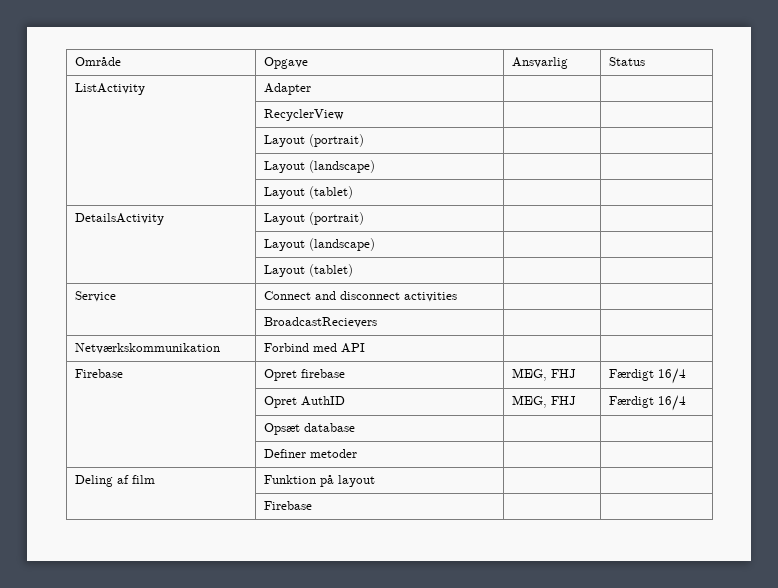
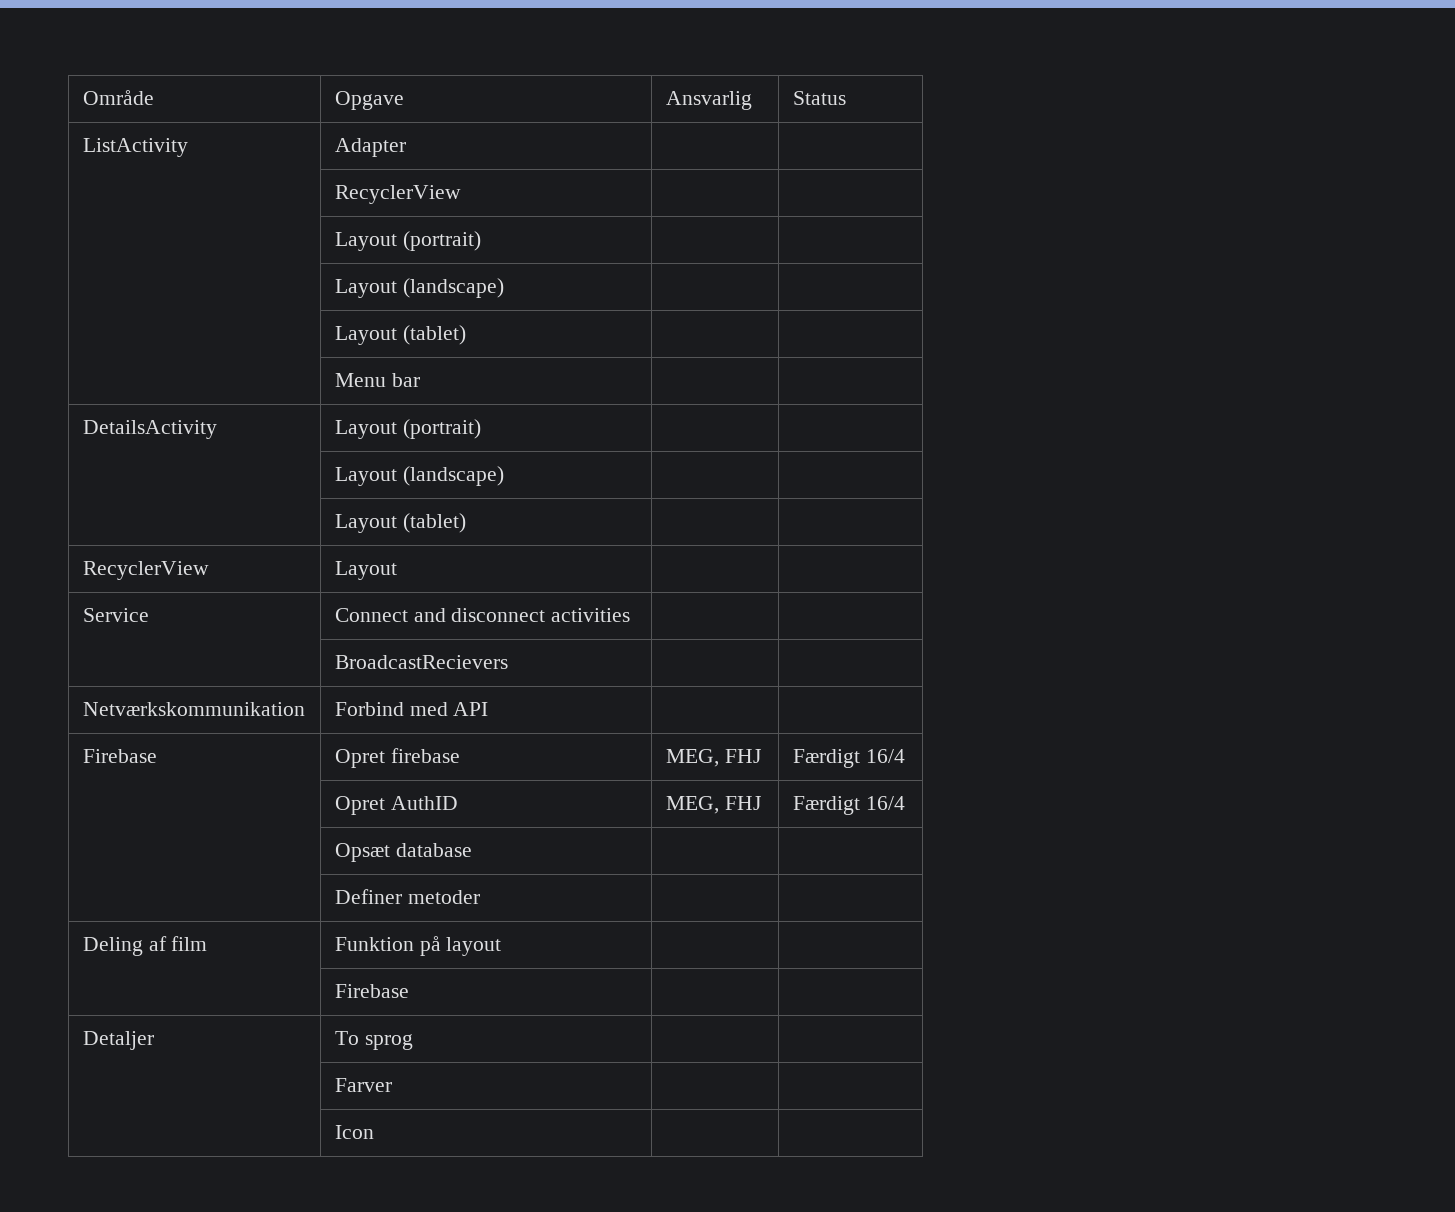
+ | Menu bar | |
+ RecyclerView | Layout | |
+ Detaljer | To sprog | |
+ | Farver | |
+ | Icon | |

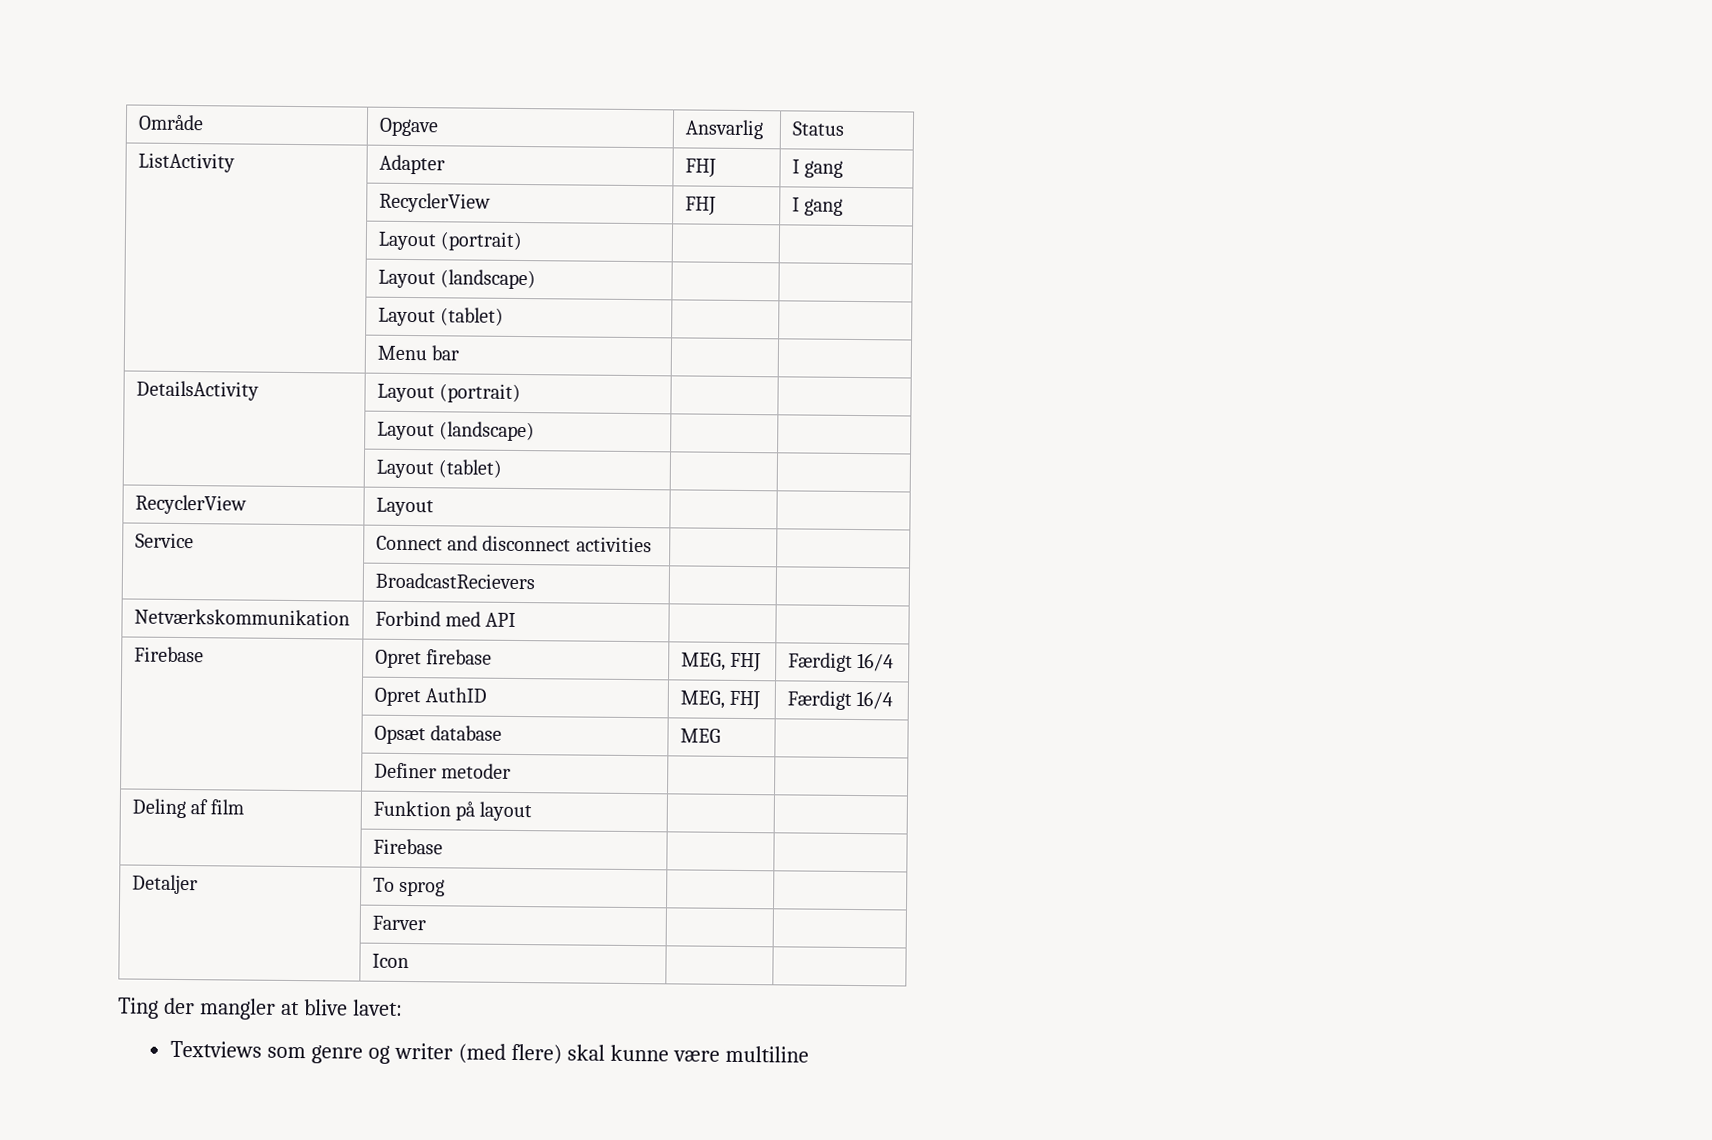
- ListActivity | Adapter | |
- | RecyclerView | |
+ ListActivity | Adapter | FHJ | I gang
+ | RecyclerView | FHJ | I gang
- | Opsæt database | |
+ | Opsæt database | MEG |
+ Ting der mangler at blive lavet:
+ Textviews som genre og writer (med flere) skal kunne være multiline

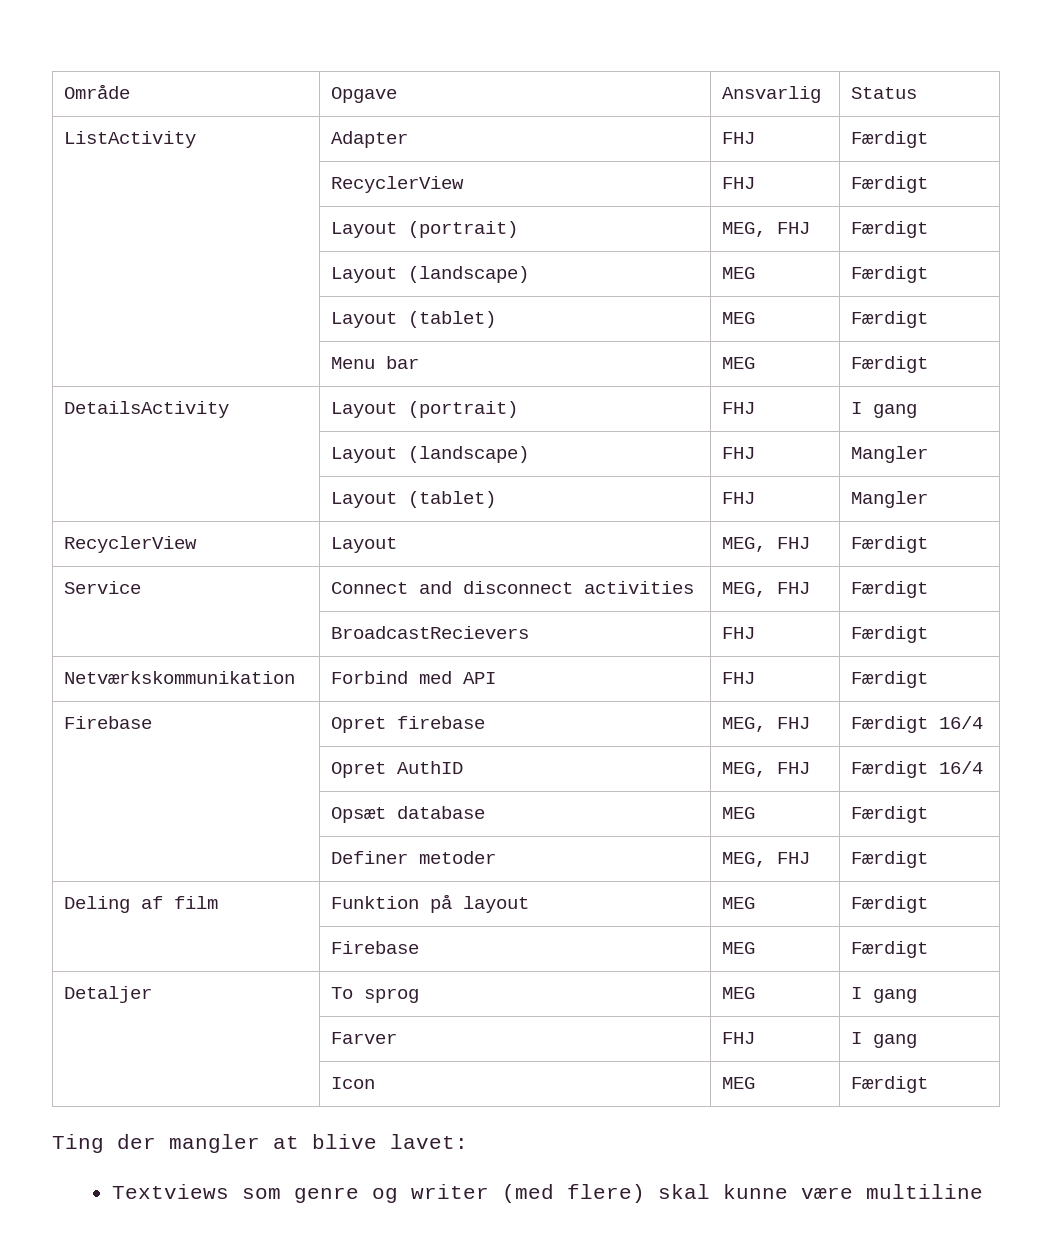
- ListActivity | Adapter | FHJ | I gang
+ ListActivity | Adapter | FHJ | Færdigt
- | RecyclerView | FHJ | I gang
- | Layout (portrait) | |
- | Layout (landscape) | |
- | Layout (tablet) | |
- | Menu bar | |
- DetailsActivity | Layout (portrait) | |
- | Layout (landscape) | |
- | Layout (tablet) | |
+ | RecyclerView | FHJ | Færdigt
+ | Layout (portrait) | MEG, FHJ | Færdigt
+ | Layout (landscape) | MEG | Færdigt
+ | Layout (tablet) | MEG | Færdigt
+ | Menu bar | MEG | Færdigt
+ DetailsActivity | Layout (portrait) | FHJ | I gang
+ | Layout (landscape) | FHJ | Mangler
+ | Layout (tablet) | FHJ | Mangler
- RecyclerView | Layout | |
+ RecyclerView | Layout | MEG, FHJ | Færdigt
- Service | Connect and disconnect activities | |
+ Service | Connect and disconnect activities | MEG, FHJ | Færdigt
- | BroadcastRecievers | |
+ | BroadcastRecievers | FHJ | Færdigt
- Netværkskommunikation | Forbind med API | |
+ Netværkskommunikation | Forbind med API | FHJ | Færdigt
- | Opsæt database | MEG |
+ | Opsæt database | MEG | Færdigt
- | Definer metoder | |
+ | Definer metoder | MEG, FHJ | Færdigt
- Deling af film | Funktion på layout | |
- | Firebase | |
+ Deling af film | Funktion på layout | MEG | Færdigt
+ | Firebase | MEG | Færdigt
- Detaljer | To sprog | |
- | Farver | |
+ Detaljer | To sprog | MEG | I gang
+ | Farver | FHJ | I gang
- | Icon | |
+ | Icon | MEG | Færdigt

